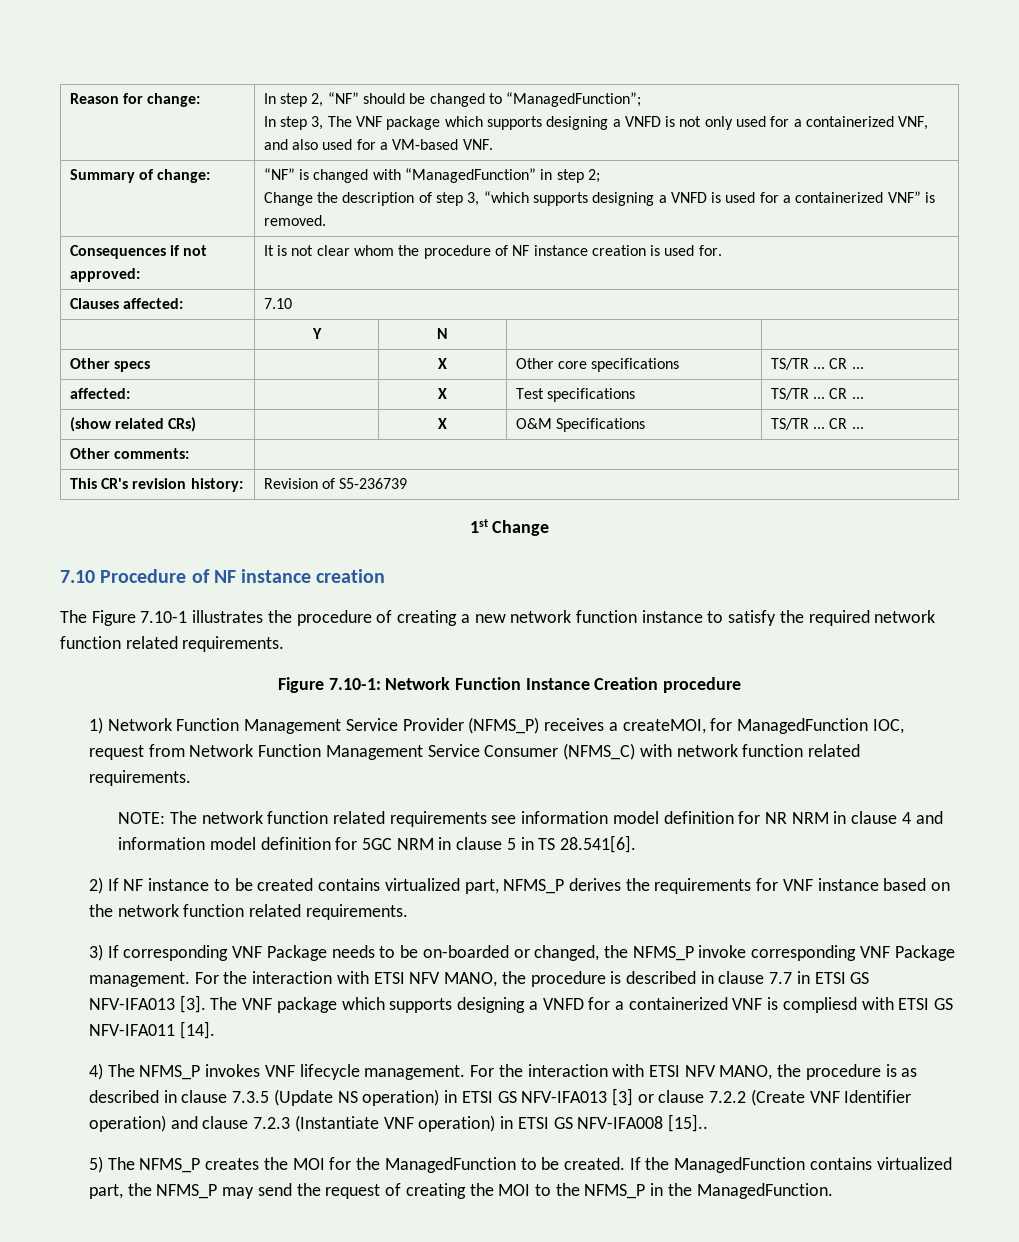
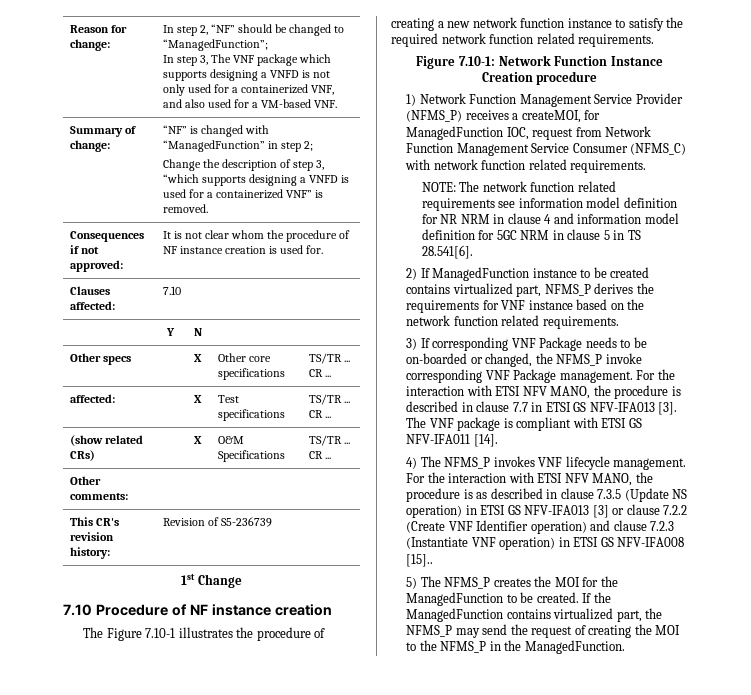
- 2) If NF instance to be created contains virtualized part, NFMS_P derives the requirements for VNF instance based on the network function related requirements.
+ 2) If ManagedFunction instance to be created contains virtualized part, NFMS_P derives the requirements for VNF instance based on the network function related requirements.
- The VNF package which supports designing a VNFD for a containerized VNF is compliesd with ETSI GS NFV-IFA011 [14].
+ The VNF package is compliant with ETSI GS NFV-IFA011 [14].

